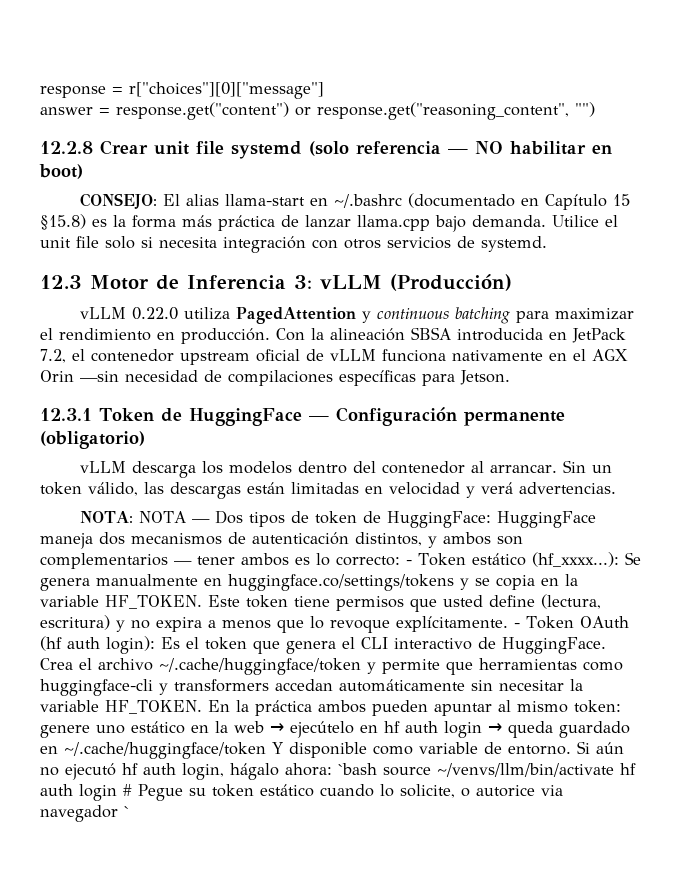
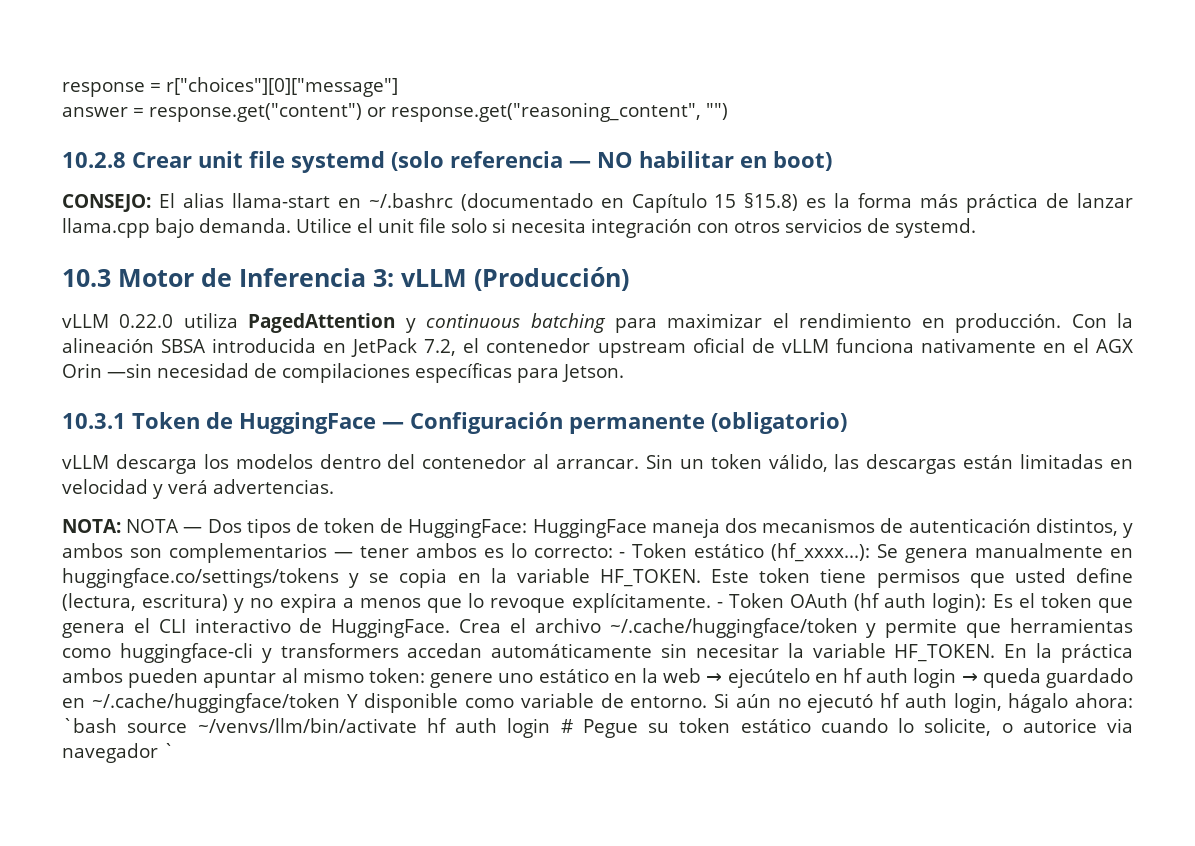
- 12.2.8 Crear unit file systemd (solo referencia — NO habilitar en boot)
+ 10.2.8 Crear unit file systemd (solo referencia — NO habilitar en boot)
- 12.3 Motor de Inferencia 3: vLLM (Producción)
+ 10.3 Motor de Inferencia 3: vLLM (Producción)
- 12.3.1 Token de HuggingFace — Configuración permanente (obligatorio)
+ 10.3.1 Token de HuggingFace — Configuración permanente (obligatorio)

